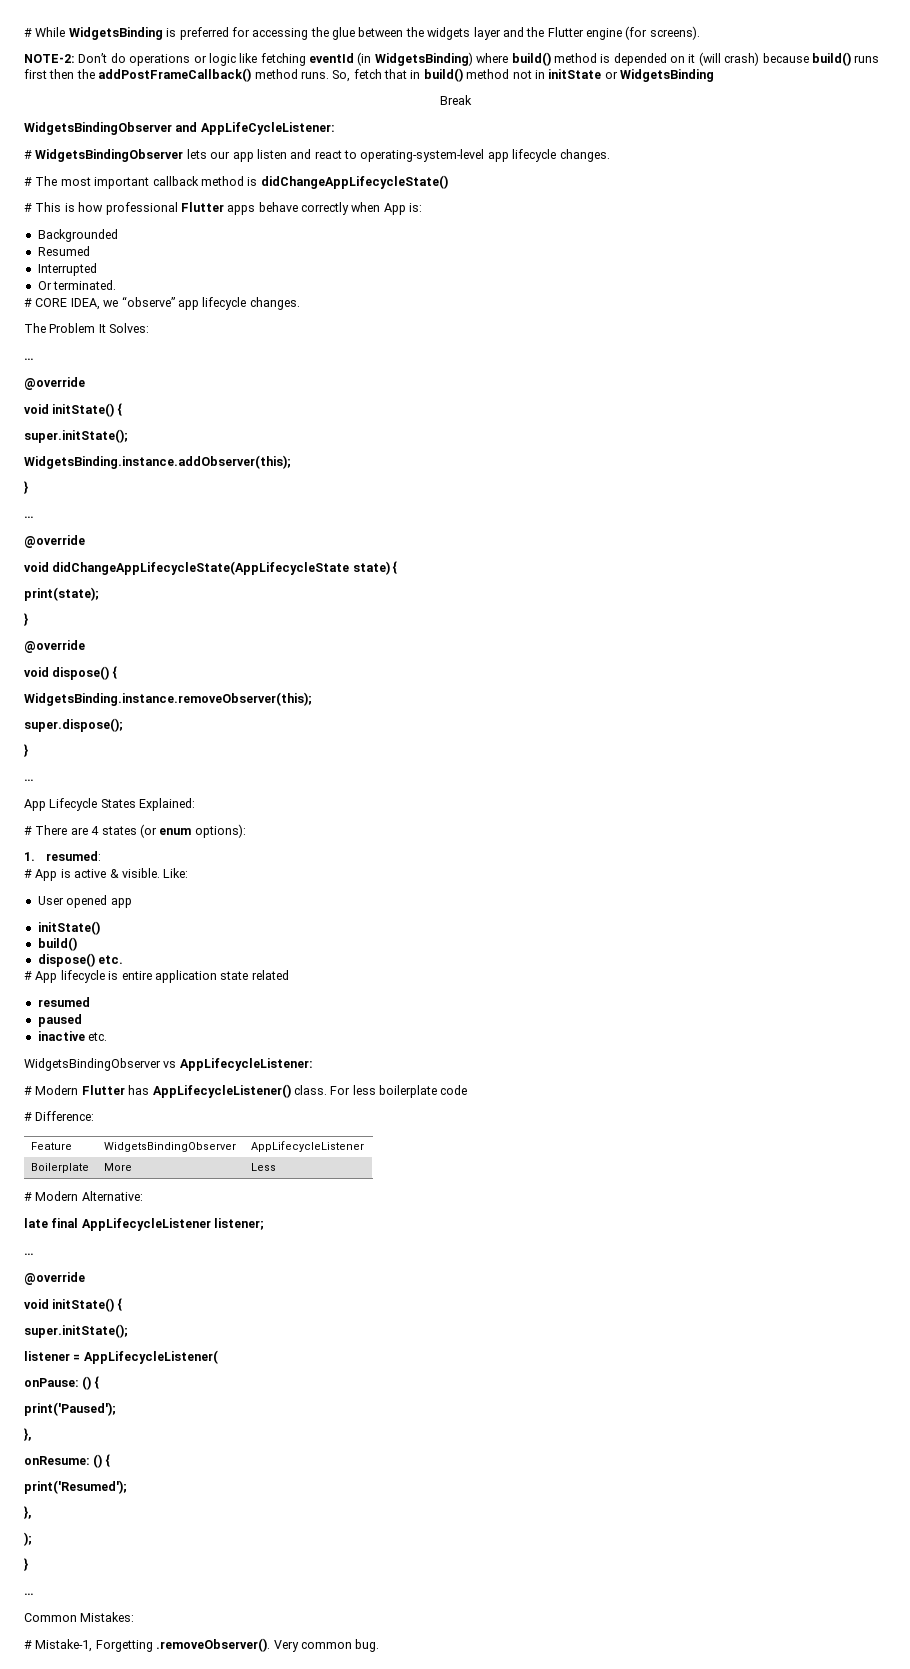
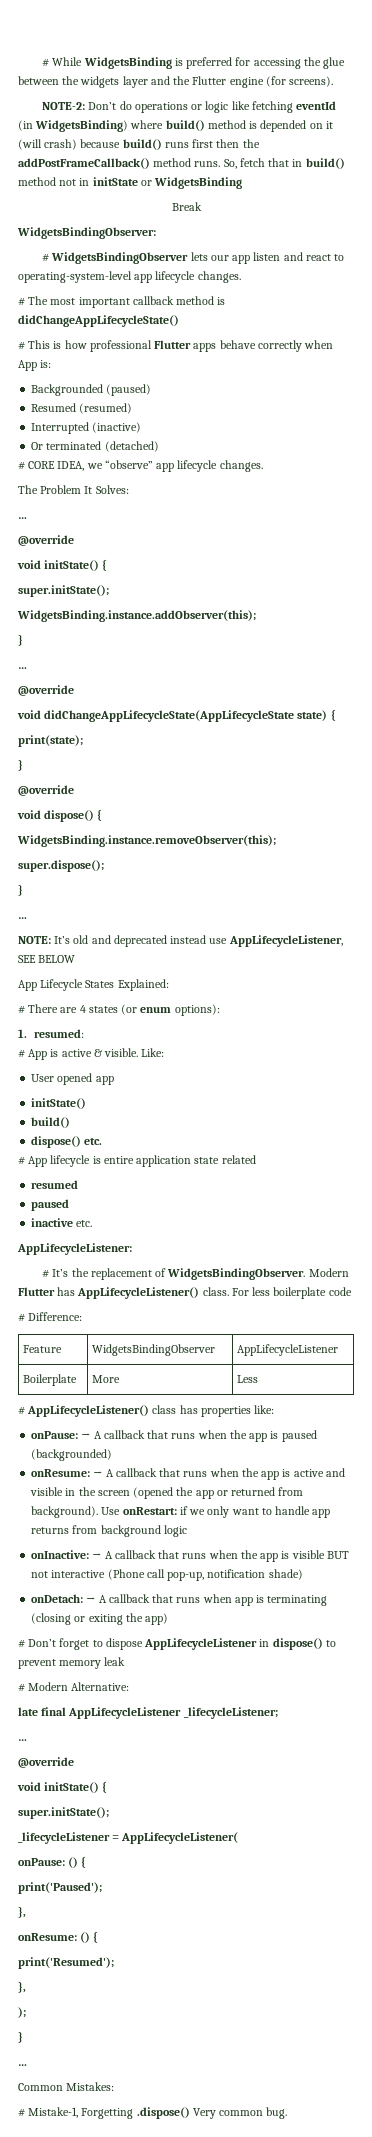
- WidgetsBindingObserver and AppLifeCycleListener:
+ WidgetsBindingObserver:
- Backgrounded
+ Backgrounded (paused)
- Resumed
+ Resumed (resumed)
- Interrupted
+ Interrupted (inactive)
- Or terminated.
+ Or terminated (detached)
+ NOTE: It’s old and deprecated instead use AppLifecycleListener, SEE BELOW
- WidgetsBindingObserver vs AppLifecycleListener:
+ AppLifecycleListener:
- # Modern Flutter has AppLifecycleListener() class.
+ # It’s the replacement of WidgetsBindingObserver. Modern Flutter has AppLifecycleListener() class.
+ # AppLifecycleListener() class has properties like:
+ onPause: → A callback that runs when the app is paused (backgrounded)
+ onResume: → A callback that runs when the app is active and visible in the screen (opened the app or returned from background). Use onRestart: if we only want to handle app returns from background logic
+ onInactive: → A callback that runs when the app is visible BUT not interactive (Phone call pop-up, notification shade)
+ onDetach: → A callback that runs when app is terminating (closing or exiting the app)
+ # Don’t forget to dispose AppLifecycleListener in dispose() to prevent memory leak
- late final AppLifecycleListener listener;
+ late final AppLifecycleListener _lifecycleListener;
  …
  @override
  void initState() {
  super.initState();
- listener = AppLifecycleListener(
+ _lifecycleListener = AppLifecycleListener(
- # Mistake-1, Forgetting .removeObserver(). Very common bug.
+ # Mistake-1, Forgetting .dispose() Very common bug.

